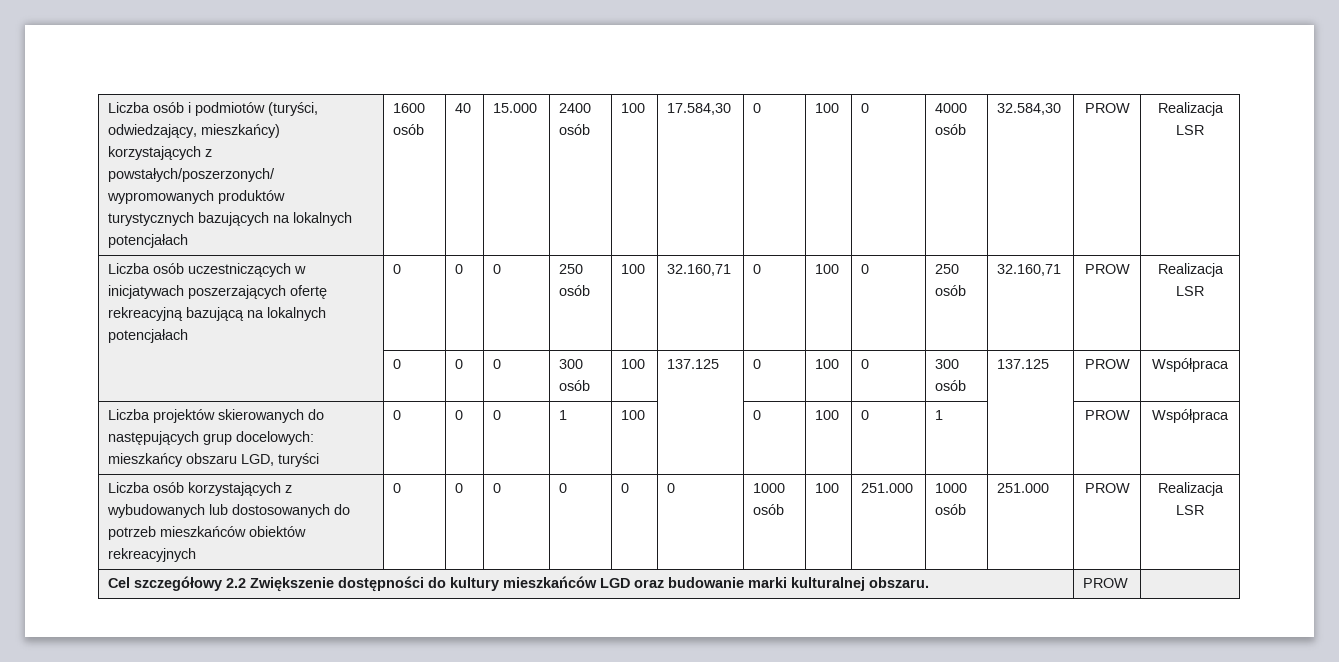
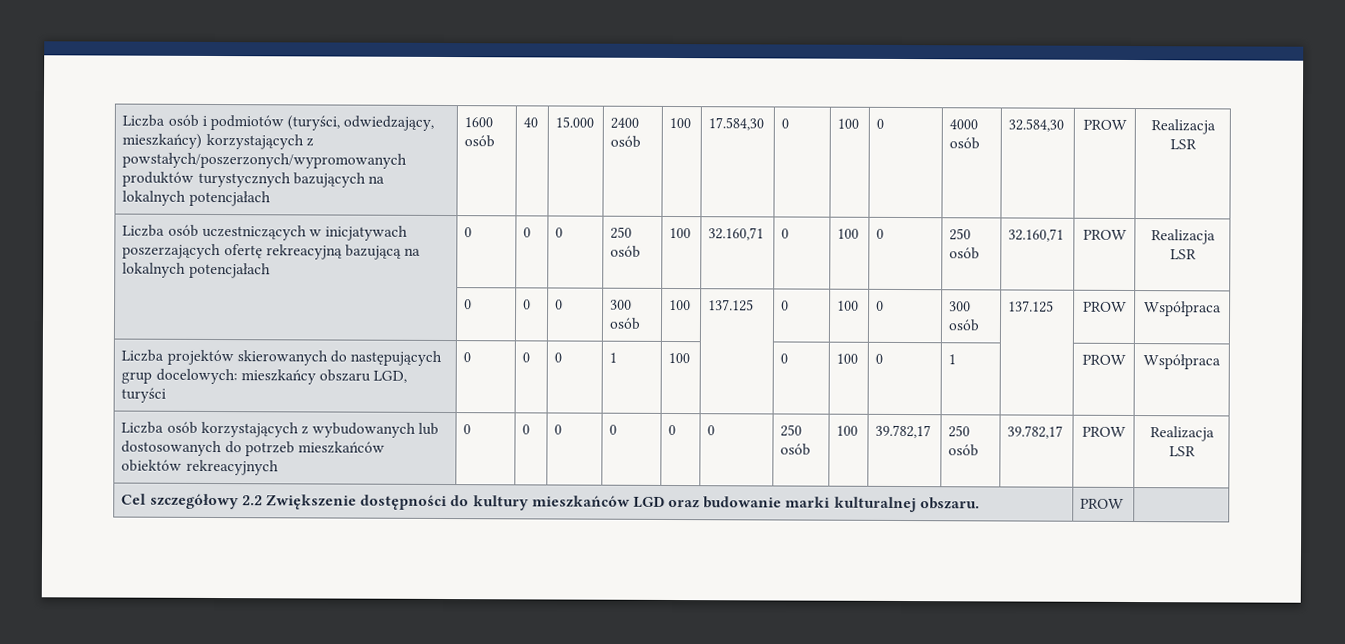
- Liczba osób korzystających z wybudowanych lub dostosowanych do potrzeb mieszkańców obiektów rekreacyjnych | 0 | 0 | 0 | 0 | 0 | 0 | 1000 osób | 100 | 251.000 | 1000 osób | 251.000 | PROW | Realizacja LSR
+ Liczba osób korzystających z wybudowanych lub dostosowanych do potrzeb mieszkańców obiektów rekreacyjnych | 0 | 0 | 0 | 0 | 0 | 0 | 250 osób | 100 | 39.782,17 | 250 osób | 39.782,17 | PROW | Realizacja LSR

